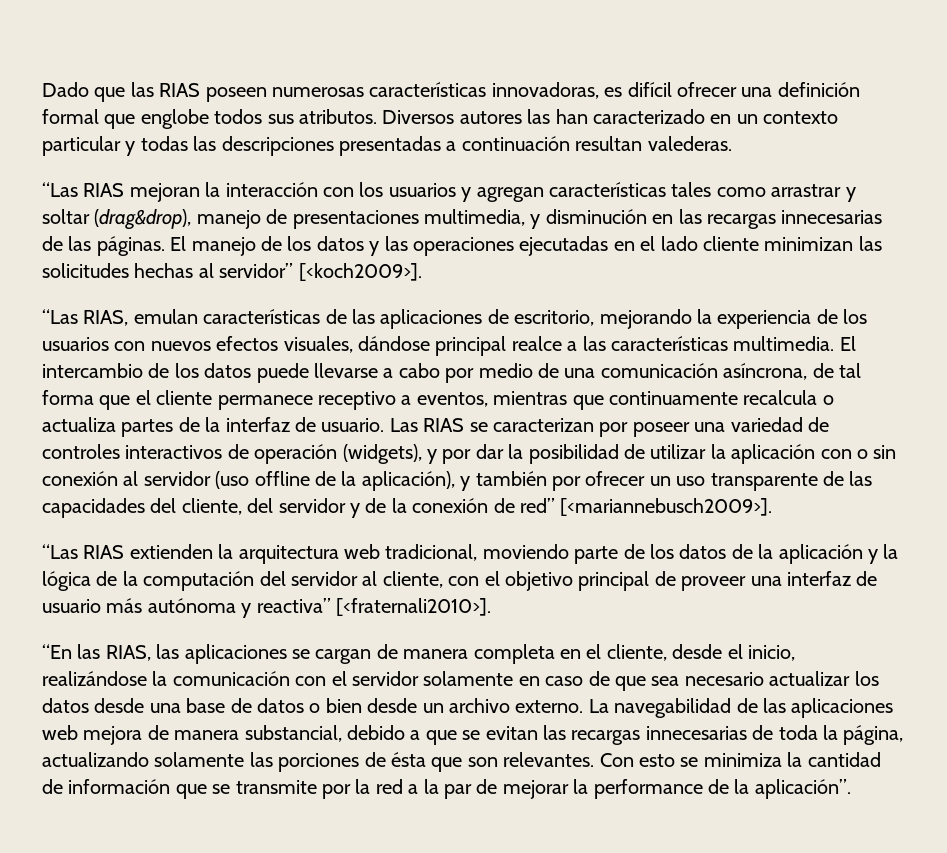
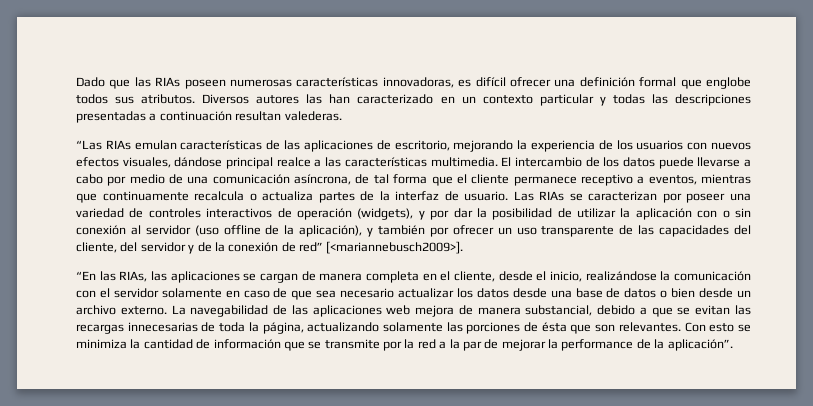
- Dado que las RIAS poseen numerosas características innovadoras, es difícil ofrecer una definición formal que englobe todos sus atributos.
+ Dado que las RIAs poseen numerosas características innovadoras, es difícil ofrecer una definición formal que englobe todos sus atributos.
- “Las RIAS mejoran la interacción con los usuarios y agregan características tales como arrastrar y soltar (drag&drop), manejo de presentaciones multimedia, y disminución en las recargas innecesarias de las páginas. El manejo de los datos y las operaciones ejecutadas en el lado cliente minimizan las solicitudes hechas al servidor” [<koch2009>].
- “Las RIAS, emulan características de las aplicaciones de escritorio, mejorando la experiencia de los usuarios con nuevos efectos visuales, dándose principal realce a las características multimedia.
+ “Las RIAs emulan características de las aplicaciones de escritorio, mejorando la experiencia de los usuarios con nuevos efectos visuales, dándose principal realce a las características multimedia.
- Las RIAS se caracterizan por poseer una variedad de controles interactivos de operación (widgets), y por dar la posibilidad de utilizar la aplicación con o sin conexión al servidor (uso offline de la aplicación), y también por ofrecer un uso transparente de las capacidades del cliente, del servidor y de la conexión de red” [<mariannebusch2009>].
+ Las RIAs se caracterizan por poseer una variedad de controles interactivos de operación (widgets), y por dar la posibilidad de utilizar la aplicación con o sin conexión al servidor (uso offline de la aplicación), y también por ofrecer un uso transparente de las capacidades del cliente, del servidor y de la conexión de red” [<mariannebusch2009>].
- “Las RIAS extienden la arquitectura web tradicional, moviendo parte de los datos de la aplicación y la lógica de la computación del servidor al cliente, con el objetivo principal de proveer una interfaz de usuario más autónoma y reactiva” [<fraternali2010>].
- “En las RIAS, las aplicaciones se cargan de manera completa en el cliente, desde el inicio, realizándose la comunicación con el servidor solamente en caso de que sea necesario actualizar los datos desde una base de datos o bien desde un archivo externo.
+ “En las RIAs, las aplicaciones se cargan de manera completa en el cliente, desde el inicio, realizándose la comunicación con el servidor solamente en caso de que sea necesario actualizar los datos desde una base de datos o bien desde un archivo externo.

